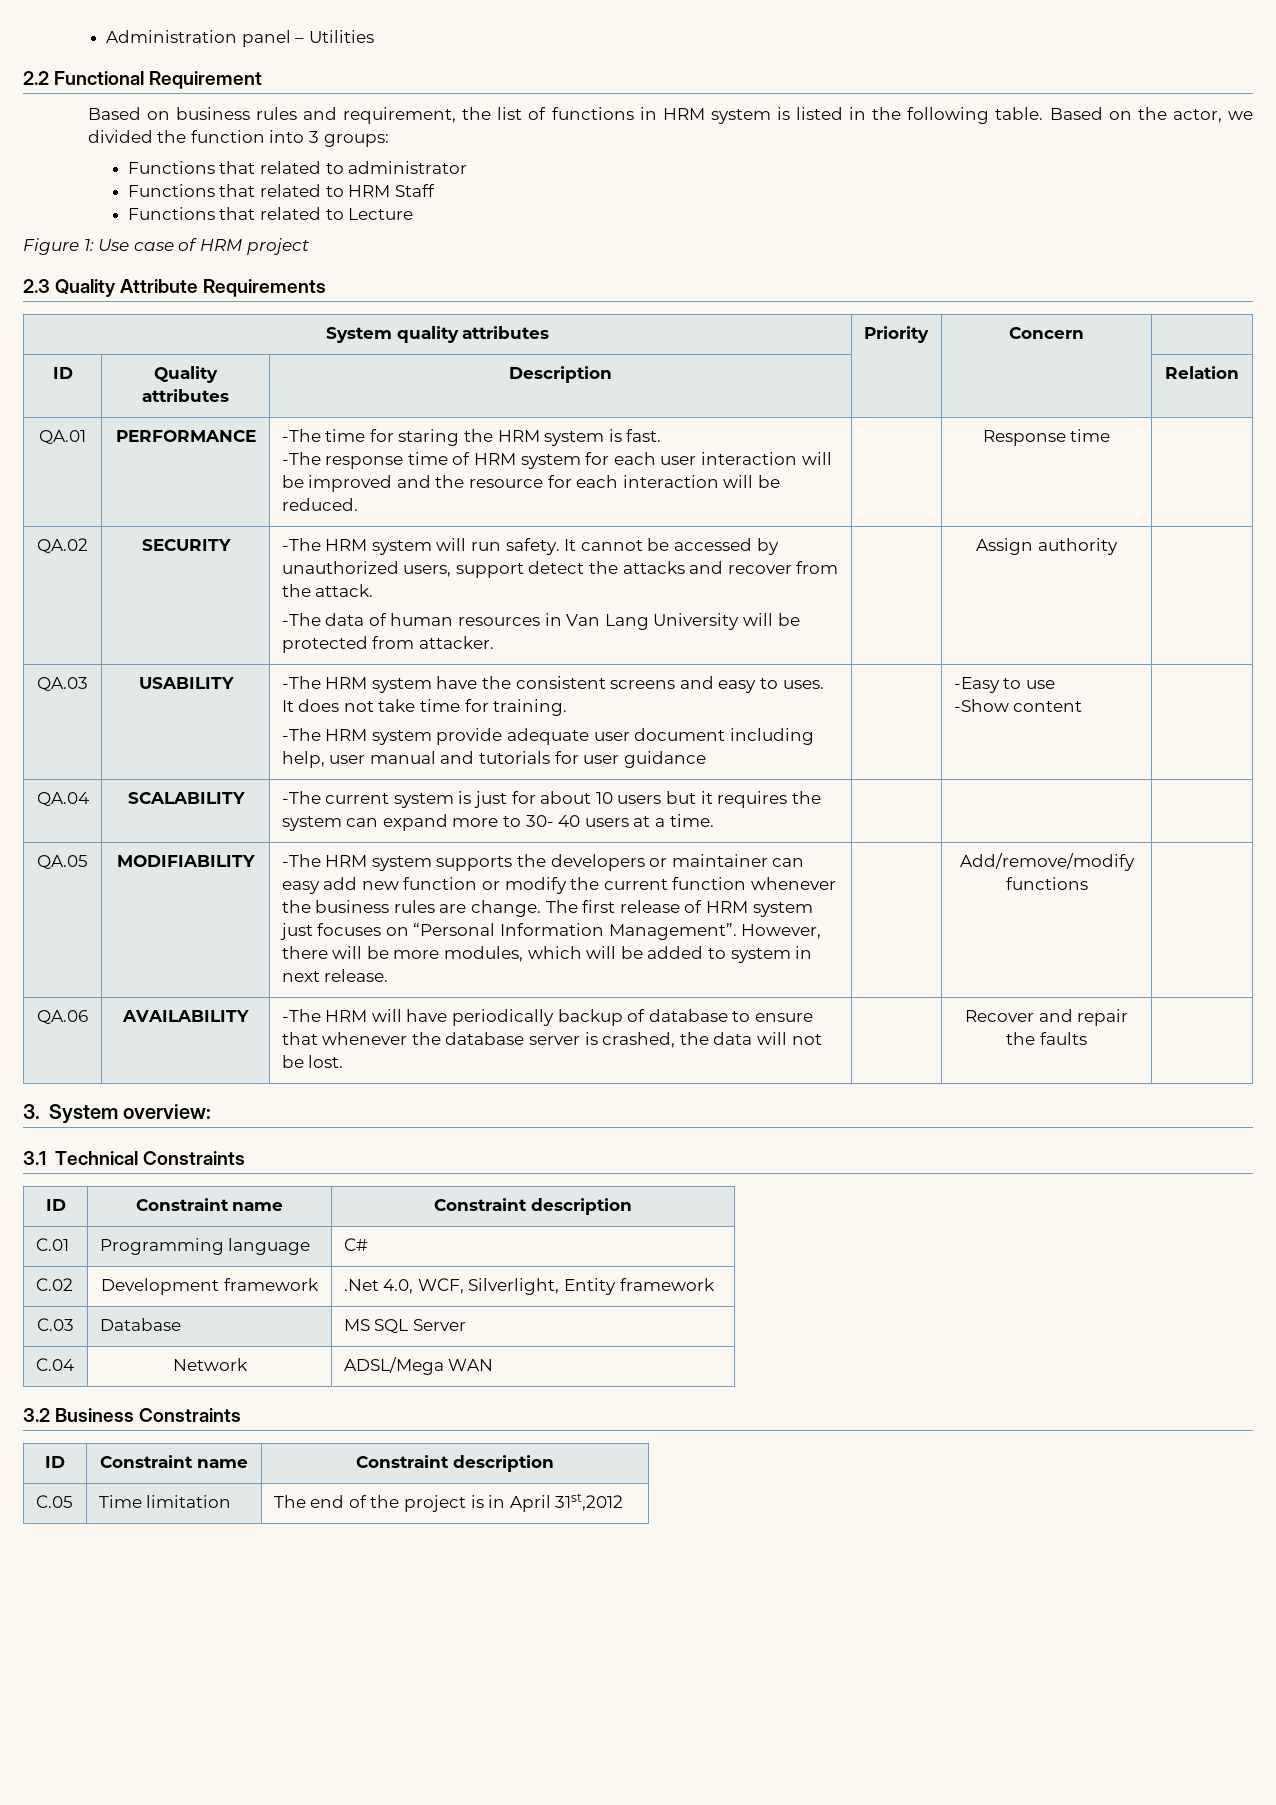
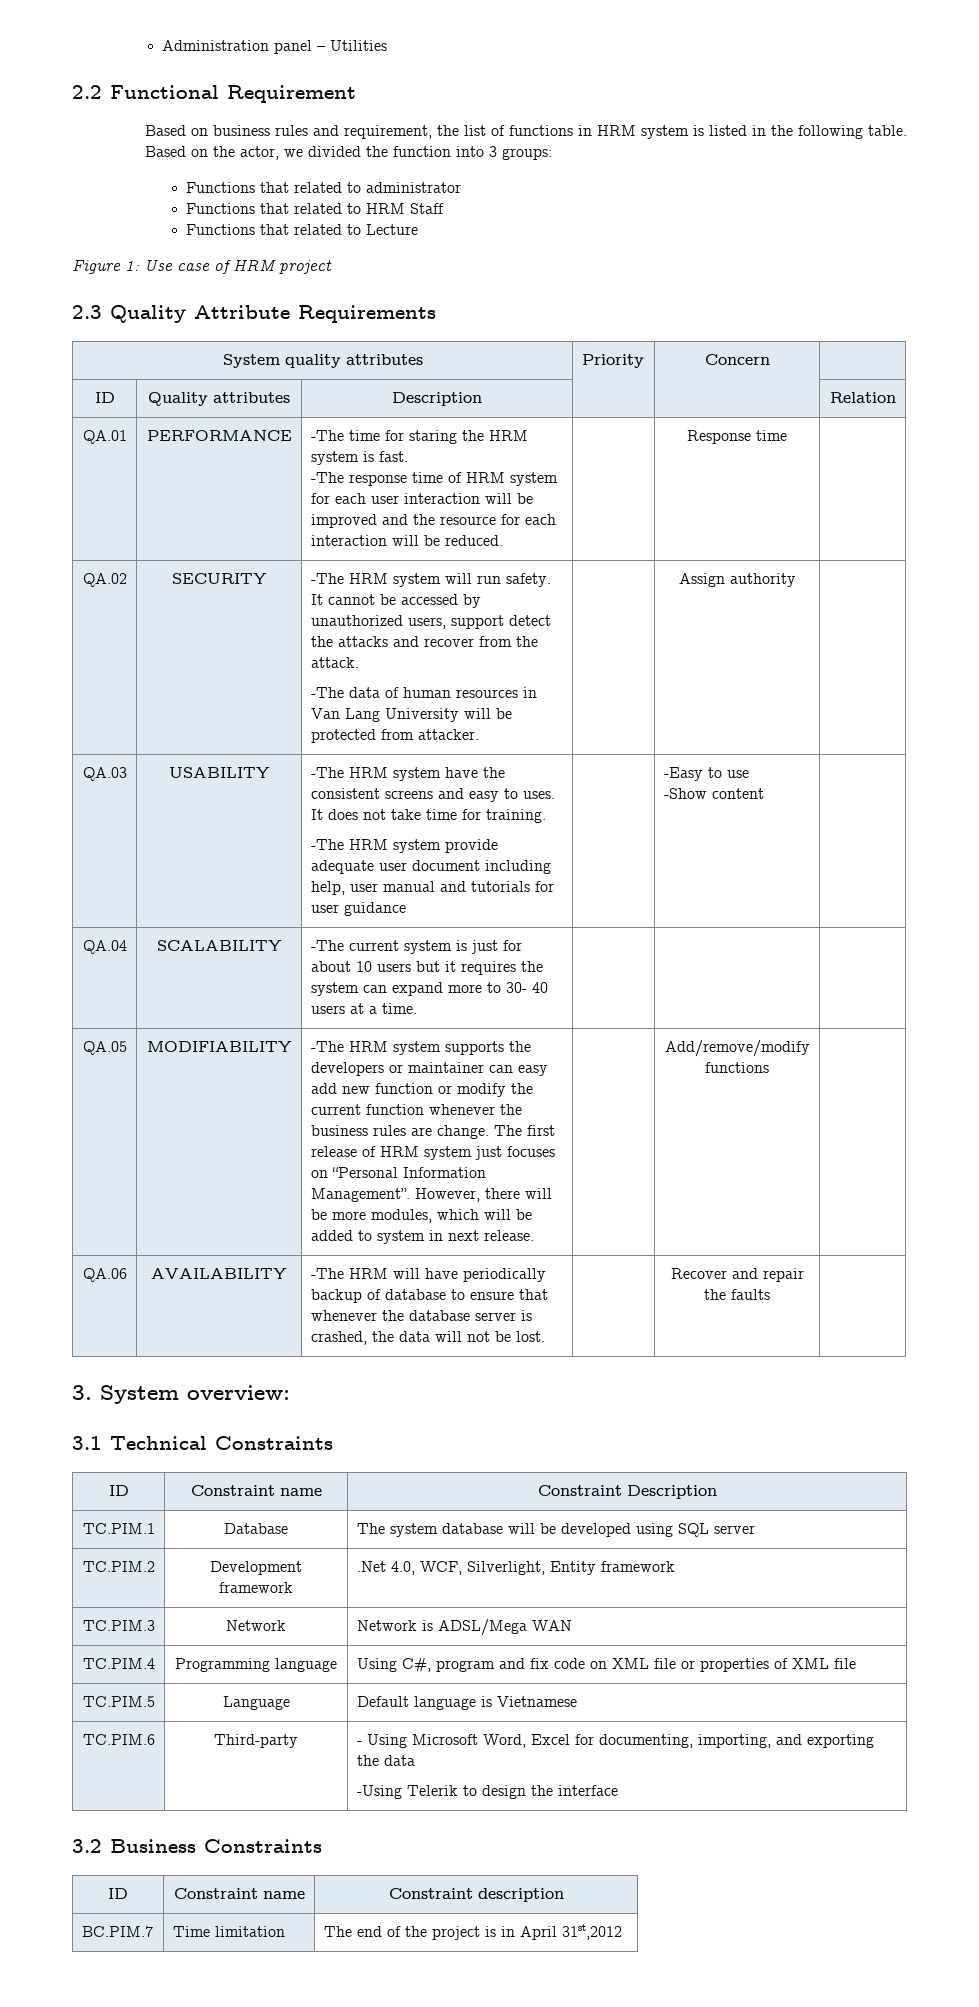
  3.1 Technical Constraints
- ID | Constraint name | Constraint description
- C.01 | Programming language | C#
- C.02 | Development framework | .Net 4.0, WCF, Silverlight, Entity framework
+ ID | Constraint name | Constraint Description
+ TC.PIM.1 | Database | The system database will be developed using SQL server
+ TC.PIM.2 | Development framework | .Net 4.0, WCF, Silverlight, Entity framework
- C.03 | Database | MS SQL Server
- C.04 | Network | ADSL/Mega WAN
+ TC.PIM.3 | Network | Network is ADSL/Mega WAN
+ TC.PIM.4 | Programming language | Using C#, program and fix code on XML file or properties of XML file
+ TC.PIM.5 | Language | Default language is Vietnamese
+ TC.PIM.6 | Third-party | - Using Microsoft Word, Excel for documenting, importing, and exporting the data
+ -Using Telerik to design the interface
- C.05 | Time limitation | The end of the project is in April 31st,2012
+ BC.PIM.7 | Time limitation | The end of the project is in April 31st,2012

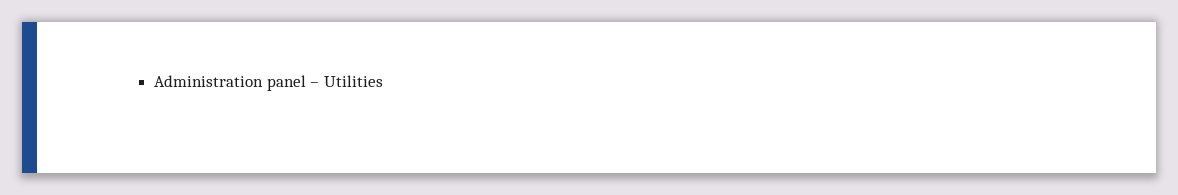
- 2.2 Functional Requirement
- Based on business rules and requirement, the list of functions in HRM system is listed in the following table. Based on the actor, we divided the function into 3 groups:
- Functions that related to administrator
- Functions that related to HRM Staff
- Functions that related to Lecture
- Figure 1: Use case of HRM project
- 2.3 Quality Attribute Requirements
- System quality attributes | Priority | Concern |
- ID | Quality attributes | Description | | | Relation
- QA.01 | PERFORMANCE | -The time for staring the HRM system is fast.
- -The response time of HRM system for each user interaction will be improved and the resource for each interaction will be reduced. | | Response time |
- QA.02 | SECURITY | -The HRM system will run safety. It cannot be accessed by unauthorized users, support detect the attacks and recover from the attack.
- -The data of human resources in Van Lang University will be protected from attacker. | | Assign authority |
- QA.03 | USABILITY | -The HRM system have the consistent screens and easy to uses. It does not take time for training.
- -The HRM system provide adequate user document including help, user manual and tutorials for user guidance | | -Easy to use
- -Show content |
- QA.04 | SCALABILITY | -The current system is just for about 10 users but it requires the system can expand more to 30- 40 users at a time. | | |
- QA.05 | MODIFIABILITY | -The HRM system supports the developers or maintainer can easy add new function or modify the current function whenever the business rules are change. The first release of HRM system just focuses on “Personal Information Management”. However, there will be more modules, which will be added to system in next release. | | Add/remove/modify functions |
- QA.06 | AVAILABILITY | -The HRM will have periodically backup of database to ensure that whenever the database server is crashed, the data will not be lost. | | Recover and repair the faults |
- 3. System overview:
- 3.1 Technical Constraints
- ID | Constraint name | Constraint Description
- TC.PIM.1 | Database | The system database will be developed using SQL server
- TC.PIM.2 | Development framework | .Net 4.0, WCF, Silverlight, Entity framework
- TC.PIM.3 | Network | Network is ADSL/Mega WAN
- TC.PIM.4 | Programming language | Using C#, program and fix code on XML file or properties of XML file
- TC.PIM.5 | Language | Default language is Vietnamese
- TC.PIM.6 | Third-party | - Using Microsoft Word, Excel for documenting, importing, and exporting the data
- -Using Telerik to design the interface
- 3.2 Business Constraints
- ID | Constraint name | Constraint description
- BC.PIM.7 | Time limitation | The end of the project is in April 31st,2012

